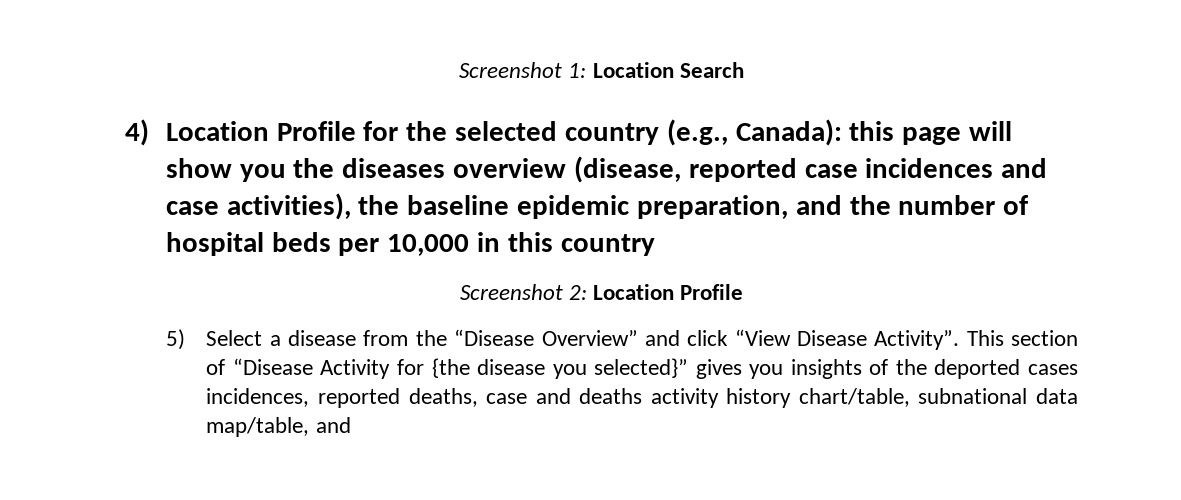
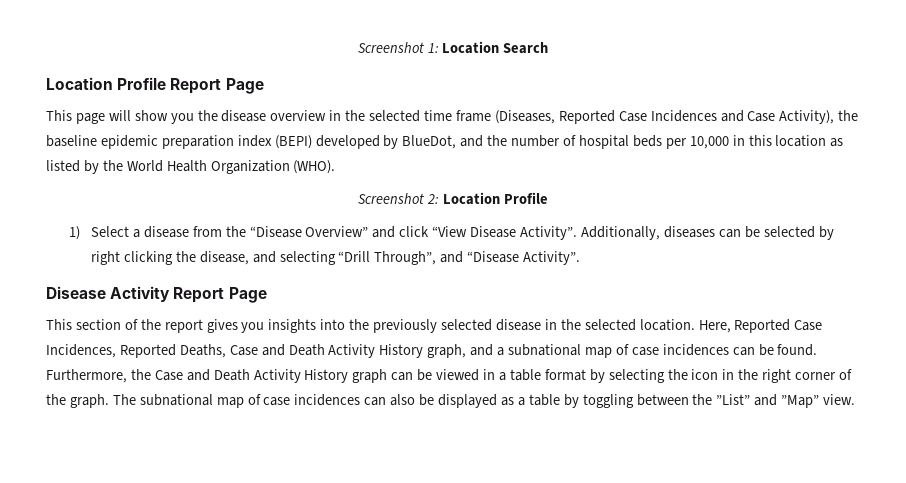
- 4) Location Profile for the selected country (e.g., Canada): this page will show you the diseases overview (disease, reported case incidences and case activities), the baseline epidemic preparation, and the number of hospital beds per 10,000 in this country
+ Location Profile Report Page
+ This page will show you the disease overview in the selected time frame (Diseases, Reported Case Incidences and Case Activity), the baseline epidemic preparation index (BEPI) developed by BlueDot, and the number of hospital beds per 10,000 in this location as listed by the World Health Organization (WHO).
- 5) Select a disease from the “Disease Overview” and click “View Disease Activity”.
+ 1) Select a disease from the “Disease Overview” and click “View Disease Activity”.
- This section of “Disease Activity for {the disease you selected}” gives you insights of the deported cases incidences, reported deaths, case and deaths activity history chart/table, subnational data map/table, and
+ Additionally, diseases can be selected by right clicking the disease, and selecting “Drill Through”, and “Disease Activity”.
+ Disease Activity Report Page
+ This section of the report gives you insights into the previously selected disease in the selected location. Here, Reported Case Incidences, Reported Deaths, Case and Death Activity History graph, and a subnational map of case incidences can be found. Furthermore, the Case and Death Activity History graph can be viewed in a table format by selecting the icon in the right corner of the graph. The subnational map of case incidences can also be displayed as a table by toggling between the ”List” and ”Map” view.

